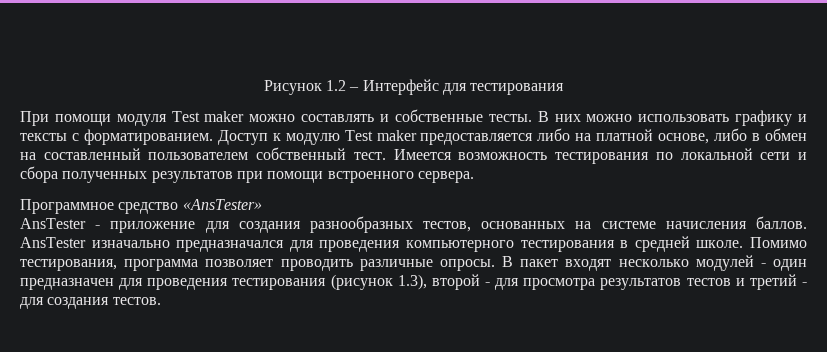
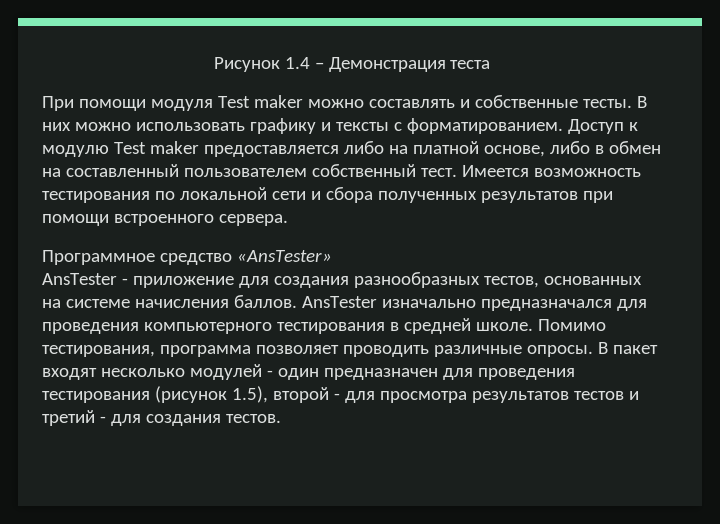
- Рисунок 1.2 – Интерфейс для тестирования
+ Рисунок 1.4 – Демонстрация теста
- В пакет входят несколько модулей - один предназначен для проведения тестирования (рисунок 1.3), второй - для просмотра результатов тестов и третий - для создания тестов.
+ В пакет входят несколько модулей - один предназначен для проведения тестирования (рисунок 1.5), второй - для просмотра результатов тестов и третий - для создания тестов.

